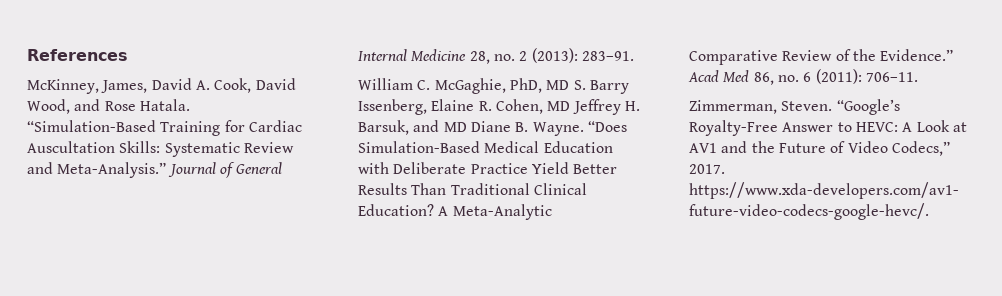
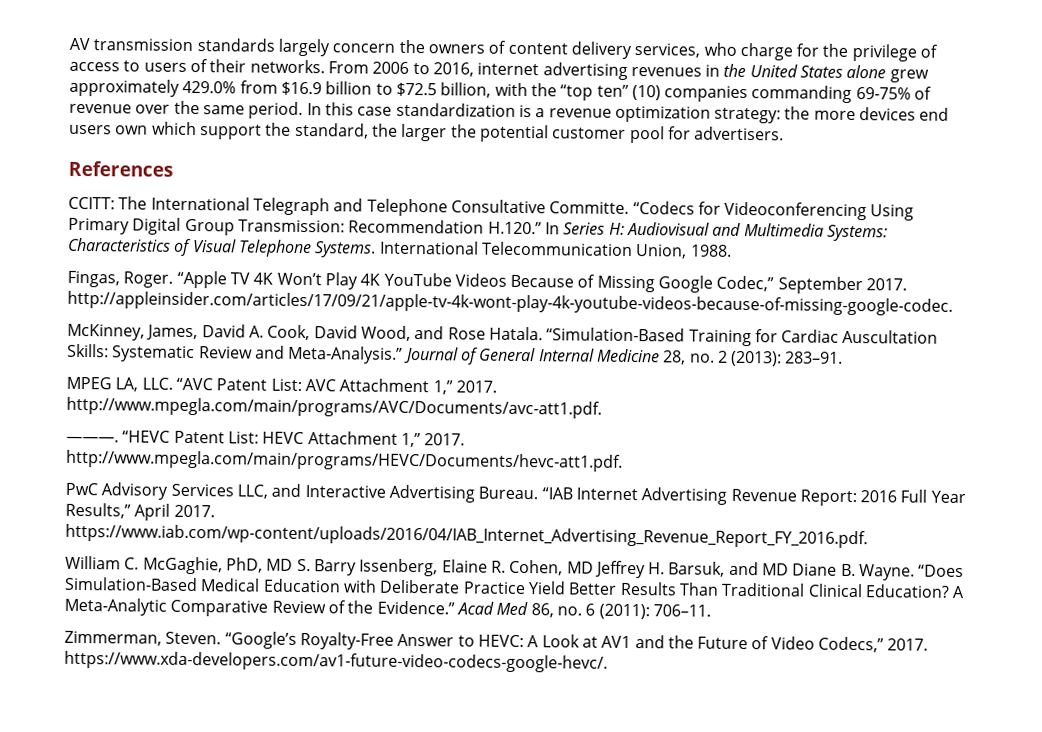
+ AV transmission standards largely concern the owners of content delivery services, who charge for the privilege of access to users of their networks. From 2006 to 2016, internet advertising revenues in the United States alone grew approximately 429.0% from $16.9 billion to $72.5 billion, with the “top ten” (10) companies commanding 69-75% of revenue over the same period. In this case standardization is a revenue optimization strategy: the more devices end users own which support the standard, the larger the potential customer pool for advertisers.
  References
+ CCITT: The International Telegraph and Telephone Consultative Committe. “Codecs for Videoconferencing Using Primary Digital Group Transmission: Recommendation H.120.” In Series H: Audiovisual and Multimedia Systems: Characteristics of Visual Telephone Systems. International Telecommunication Union, 1988.
+ Fingas, Roger. “Apple TV 4K Won’t Play 4K YouTube Videos Because of Missing Google Codec,” September 2017. http://appleinsider.com/articles/17/09/21/apple-tv-4k-wont-play-4k-youtube-videos-because-of-missing-google-codec.
+ MPEG LA, LLC. “AVC Patent List: AVC Attachment 1,” 2017. http://www.mpegla.com/main/programs/AVC/Documents/avc-att1.pdf.
+ ———. “HEVC Patent List: HEVC Attachment 1,” 2017. http://www.mpegla.com/main/programs/HEVC/Documents/hevc-att1.pdf.
+ PwC Advisory Services LLC, and Interactive Advertising Bureau. “IAB Internet Advertising Revenue Report: 2016 Full Year Results,” April 2017. https://www.iab.com/wp-content/uploads/2016/04/IAB_Internet_Advertising_Revenue_Report_FY_2016.pdf.

